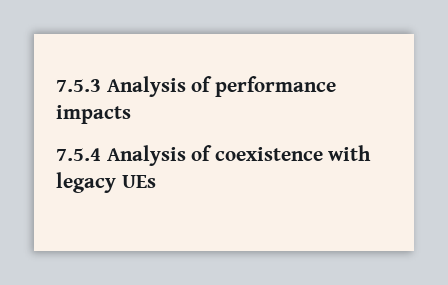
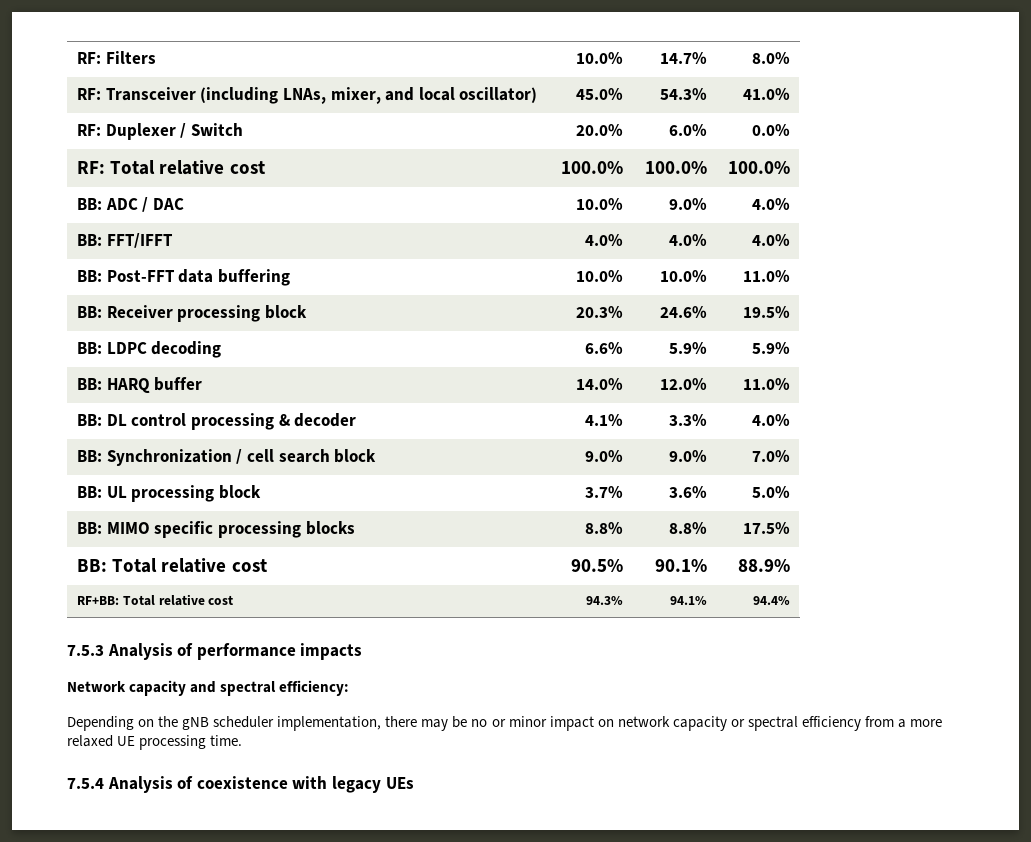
+ RF: Filters | 10.0% | 14.7% | 8.0%
+ RF: Transceiver (including LNAs, mixer, and local oscillator) | 45.0% | 54.3% | 41.0%
+ RF: Duplexer / Switch | 20.0% | 6.0% | 0.0%
+ RF: Total relative cost | 100.0% | 100.0% | 100.0%
+ BB: ADC / DAC | 10.0% | 9.0% | 4.0%
+ BB: FFT/IFFT | 4.0% | 4.0% | 4.0%
+ BB: Post-FFT data buffering | 10.0% | 10.0% | 11.0%
+ BB: Receiver processing block | 20.3% | 24.6% | 19.5%
+ BB: LDPC decoding | 6.6% | 5.9% | 5.9%
+ BB: HARQ buffer | 14.0% | 12.0% | 11.0%
+ BB: DL control processing & decoder | 4.1% | 3.3% | 4.0%
+ BB: Synchronization / cell search block | 9.0% | 9.0% | 7.0%
+ BB: UL processing block | 3.7% | 3.6% | 5.0%
+ BB: MIMO specific processing blocks | 8.8% | 8.8% | 17.5%
+ BB: Total relative cost | 90.5% | 90.1% | 88.9%
+ RF+BB: Total relative cost | 94.3% | 94.1% | 94.4%
+ Network capacity and spectral efficiency:
+ Depending on the gNB scheduler implementation, there may be no or minor impact on network capacity or spectral efficiency from a more relaxed UE processing time.

